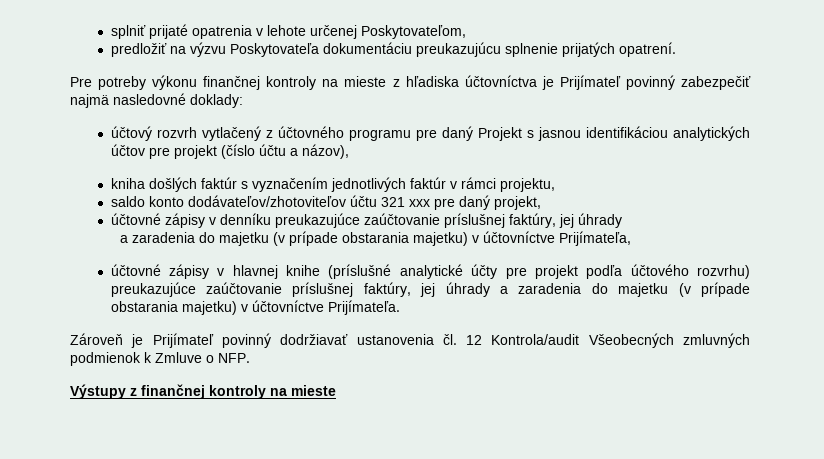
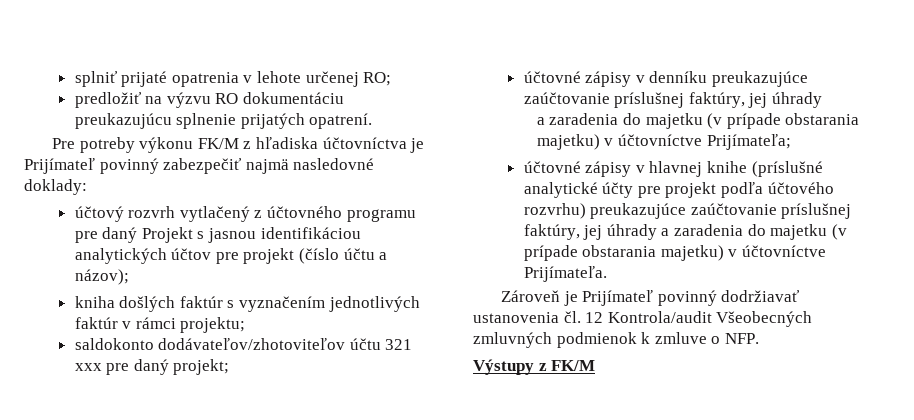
- splniť prijaté opatrenia v lehote určenej Poskytovateľom,
+ splniť prijaté opatrenia v lehote určenej RO;
- predložiť na výzvu Poskytovateľa dokumentáciu preukazujúcu splnenie prijatých opatrení.
+ predložiť na výzvu RO dokumentáciu preukazujúcu splnenie prijatých opatrení.
- Pre potreby výkonu finančnej kontroly na mieste z hľadiska účtovníctva je Prijímateľ povinný zabezpečiť najmä nasledovné doklady:
+ Pre potreby výkonu FK/M z hľadiska účtovníctva je Prijímateľ povinný zabezpečiť najmä nasledovné doklady:
- účtový rozvrh vytlačený z účtovného programu pre daný Projekt s jasnou identifikáciou analytických účtov pre projekt (číslo účtu a názov),
+ účtový rozvrh vytlačený z účtovného programu pre daný Projekt s jasnou identifikáciou analytických účtov pre projekt (číslo účtu a názov);
- kniha došlých faktúr s vyznačením jednotlivých faktúr v rámci projektu,
- saldo konto dodávateľov/zhotoviteľov účtu 321 xxx pre daný projekt,
+ kniha došlých faktúr s vyznačením jednotlivých faktúr v rámci projektu;
+ saldokonto dodávateľov/zhotoviteľov účtu 321 xxx pre daný projekt;
- a zaradenia do majetku (v prípade obstarania majetku) v účtovníctve Prijímateľa,
+ a zaradenia do majetku (v prípade obstarania majetku) v účtovníctve Prijímateľa;
- Zároveň je Prijímateľ povinný dodržiavať ustanovenia čl. 12 Kontrola/audit Všeobecných zmluvných podmienok k Zmluve o NFP.
+ Zároveň je Prijímateľ povinný dodržiavať ustanovenia čl. 12 Kontrola/audit Všeobecných zmluvných podmienok k zmluve o NFP.
- Výstupy z finančnej kontroly na mieste
+ Výstupy z FK/M

